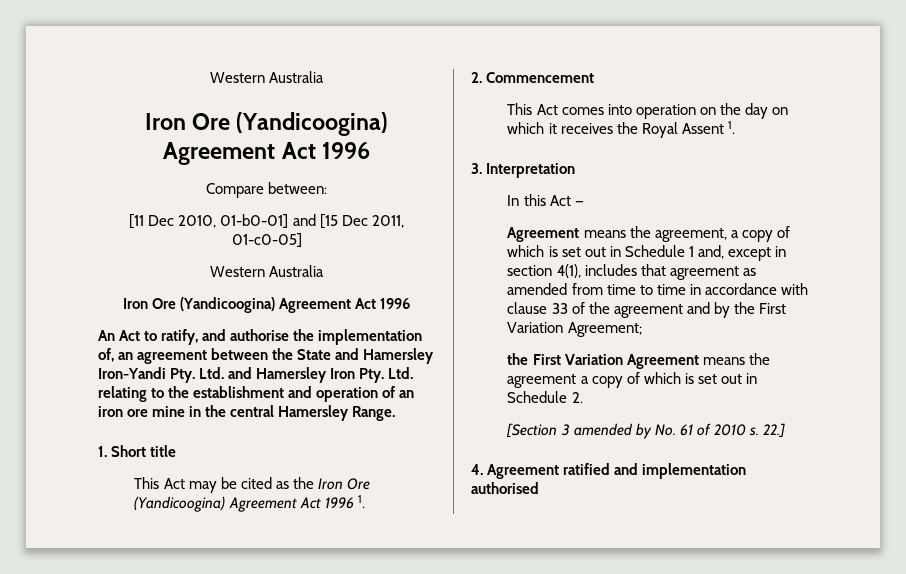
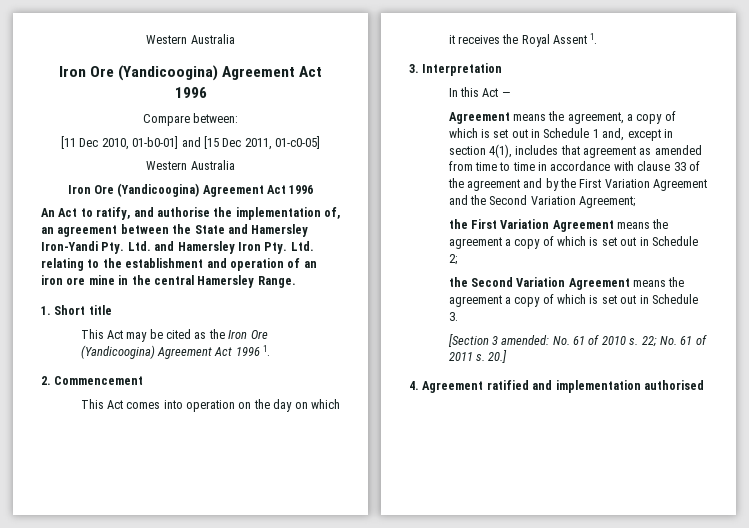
- Agreement means the agreement, a copy of which is set out in Schedule 1 and, except in section 4(1), includes that agreement as amended from time to time in accordance with clause 33 of the agreement and by the First Variation Agreement;
+ Agreement means the agreement, a copy of which is set out in Schedule 1 and, except in section 4(1), includes that agreement as amended from time to time in accordance with clause 33 of the agreement and by the First Variation Agreement and the Second Variation Agreement;
- the First Variation Agreement means the agreement a copy of which is set out in Schedule 2.
+ the First Variation Agreement means the agreement a copy of which is set out in Schedule 2;
+ the Second Variation Agreement means the agreement a copy of which is set out in Schedule 3.
- [Section 3 amended by No. 61 of 2010 s.
+ [Section 3 amended: No. 61 of 2010 s.
- 22.]
+ 22; No. 61 of 2011 s. 20.]

